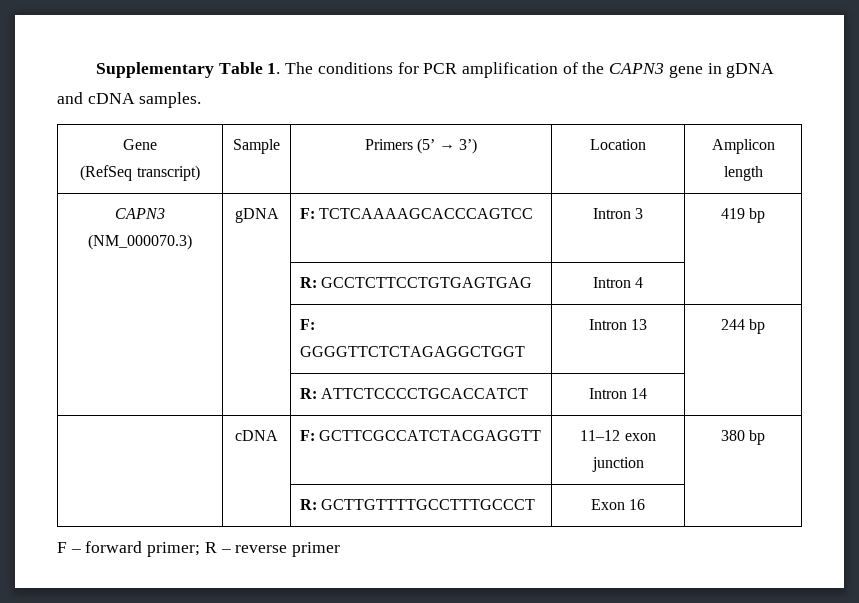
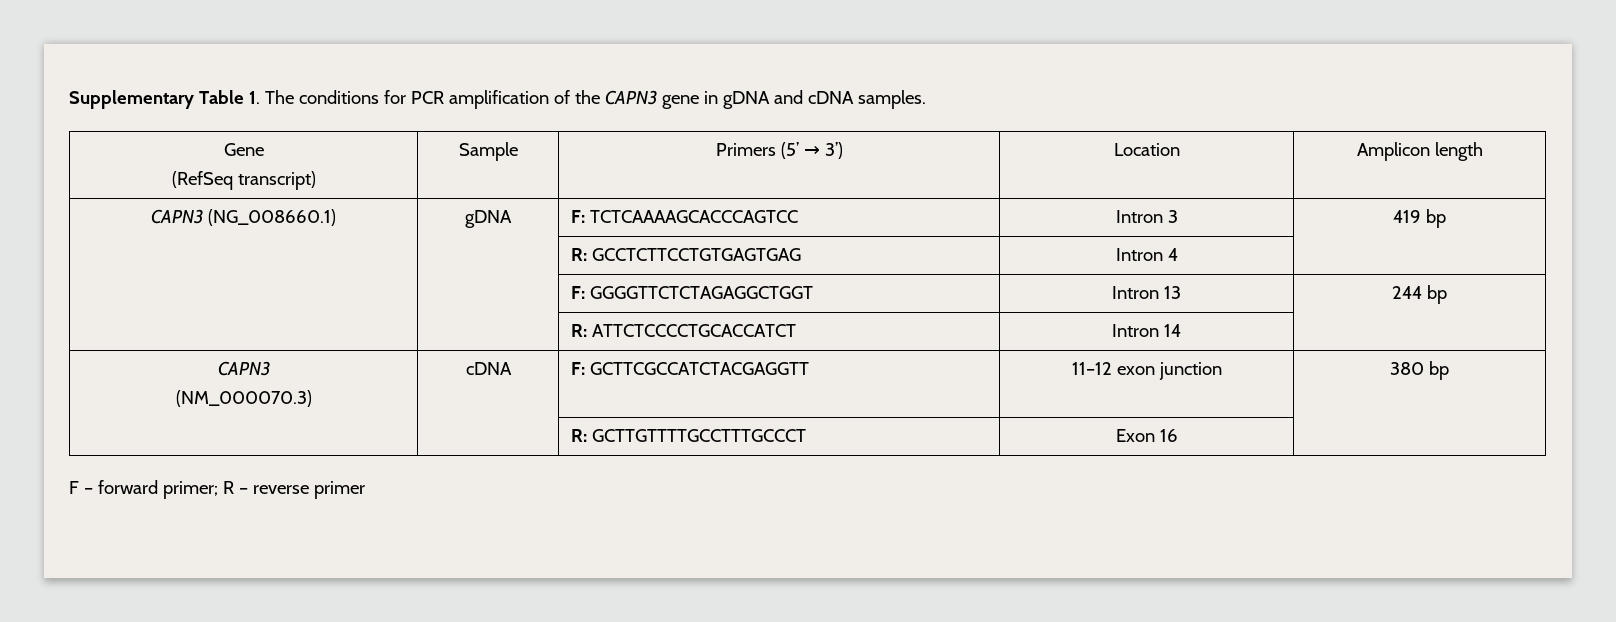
- CAPN3 (NM_000070.3) | gDNA | F: TCTCAAAAGCACCCAGTCC | Intron 3 | 419 bp
+ CAPN3 (NG_008660.1) | gDNA | F: TCTCAAAAGCACCCAGTCC | Intron 3 | 419 bp
  | | R: ATTCTCCCCTGCACCATCT | Intron 14 |
- | cDNA | F: GCTTCGCCATCTACGAGGTT | 11–12 exon junction | 380 bp
+ CAPN3
+ (NM_000070.3) | cDNA | F: GCTTCGCCATCTACGAGGTT | 11–12 exon junction | 380 bp

